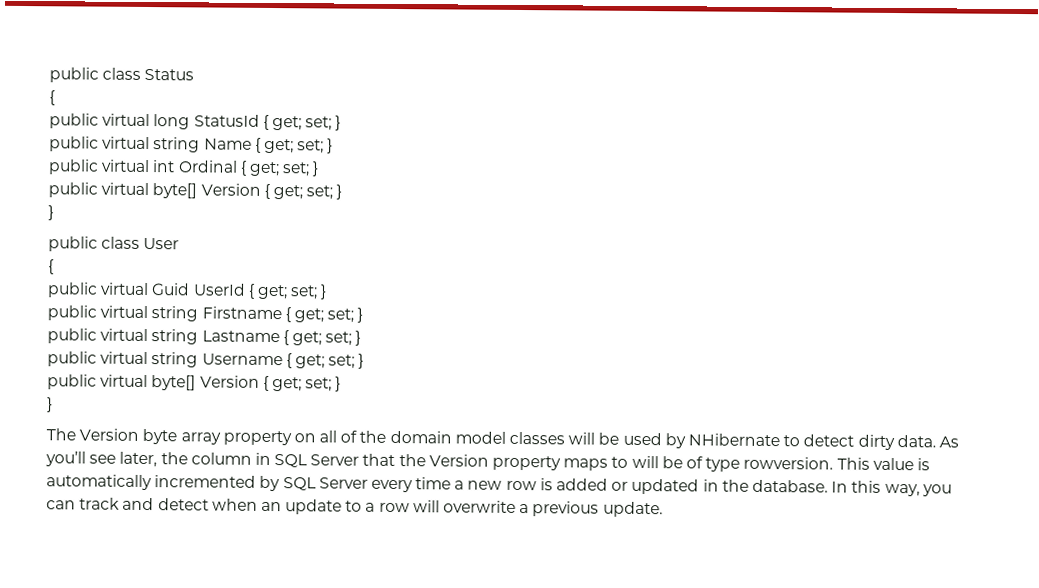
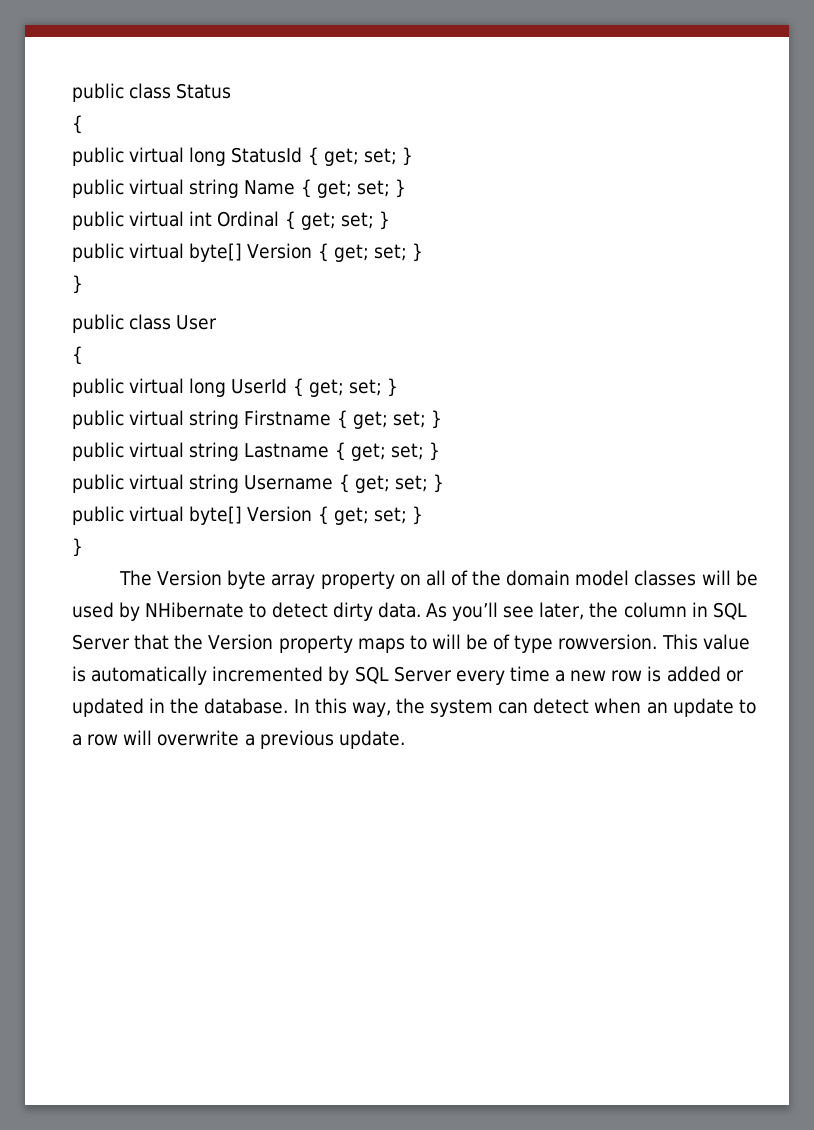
- public virtual Guid UserId { get; set; }
+ public virtual long UserId { get; set; }
- In this way, you can track and detect when an update to a row will overwrite a previous update.
+ In this way, the system can detect when an update to a row will overwrite a previous update.

